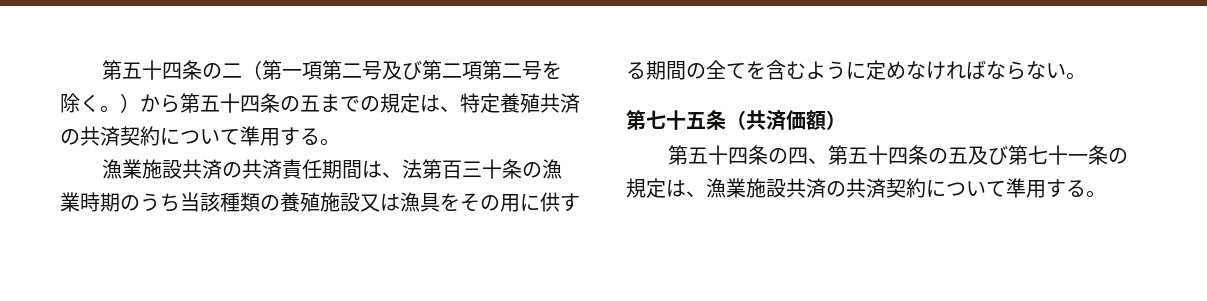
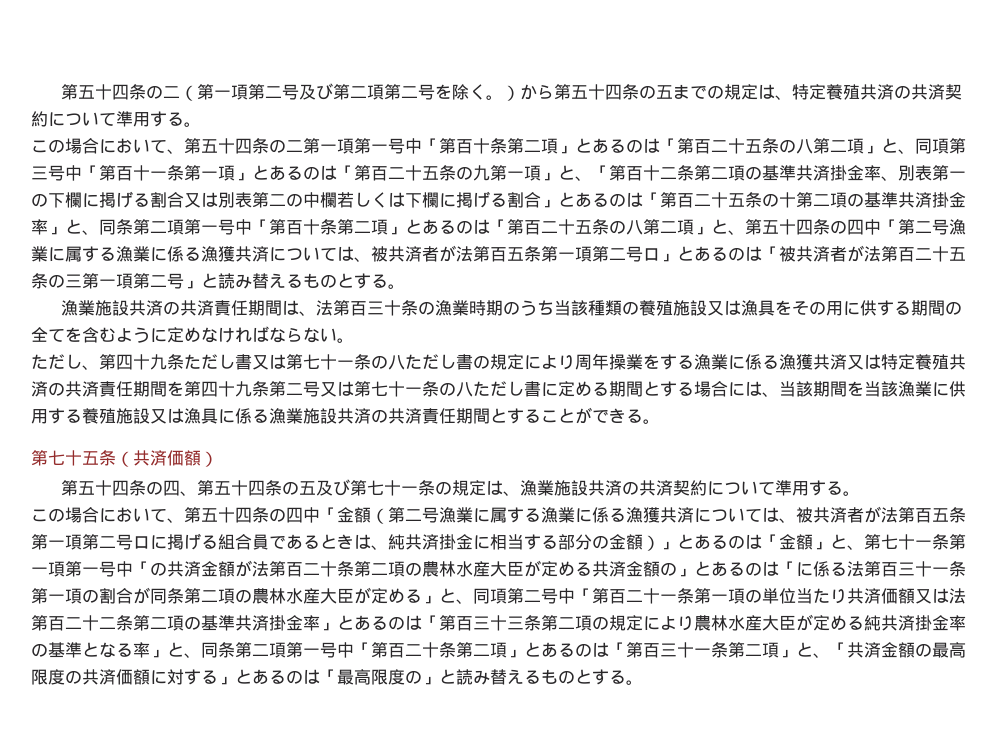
+ この場合において、第五十四条の二第一項第一号中「第百十条第二項」とあるのは「第百二十五条の八第二項」と、同項第三号中「第百十一条第一項」とあるのは「第百二十五条の九第一項」と、「第百十二条第二項の基準共済掛金率、別表第一の下欄に掲げる割合又は別表第二の中欄若しくは下欄に掲げる割合」とあるのは「第百二十五条の十第二項の基準共済掛金率」と、同条第二項第一号中「第百十条第二項」とあるのは「第百二十五条の八第二項」と、第五十四条の四中「第二号漁業に属する漁業に係る漁獲共済については、被共済者が法第百五条第一項第二号ロ」とあるのは「被共済者が法第百二十五条の三第一項第二号」と読み替えるものとする。
+ ただし、第四十九条ただし書又は第七十一条の八ただし書の規定により周年操業をする漁業に係る漁獲共済又は特定養殖共済の共済責任期間を第四十九条第二号又は第七十一条の八ただし書に定める期間とする場合には、当該期間を当該漁業に供用する養殖施設又は漁具に係る漁業施設共済の共済責任期間とすることができる。
+ この場合において、第五十四条の四中「金額（第二号漁業に属する漁業に係る漁獲共済については、被共済者が法第百五条第一項第二号ロに掲げる組合員であるときは、純共済掛金に相当する部分の金額）」とあるのは「金額」と、第七十一条第一項第一号中「の共済金額が法第百二十条第二項の農林水産大臣が定める共済金額の」とあるのは「に係る法第百三十一条第一項の割合が同条第二項の農林水産大臣が定める」と、同項第二号中「第百二十一条第一項の単位当たり共済価額又は法第百二十二条第二項の基準共済掛金率」とあるのは「第百三十三条第二項の規定により農林水産大臣が定める純共済掛金率の基準となる率」と、同条第二項第一号中「第百二十条第二項」とあるのは「第百三十一条第二項」と、「共済金額の最高限度の共済価額に対する」とあるのは「最高限度の」と読み替えるものとする。

